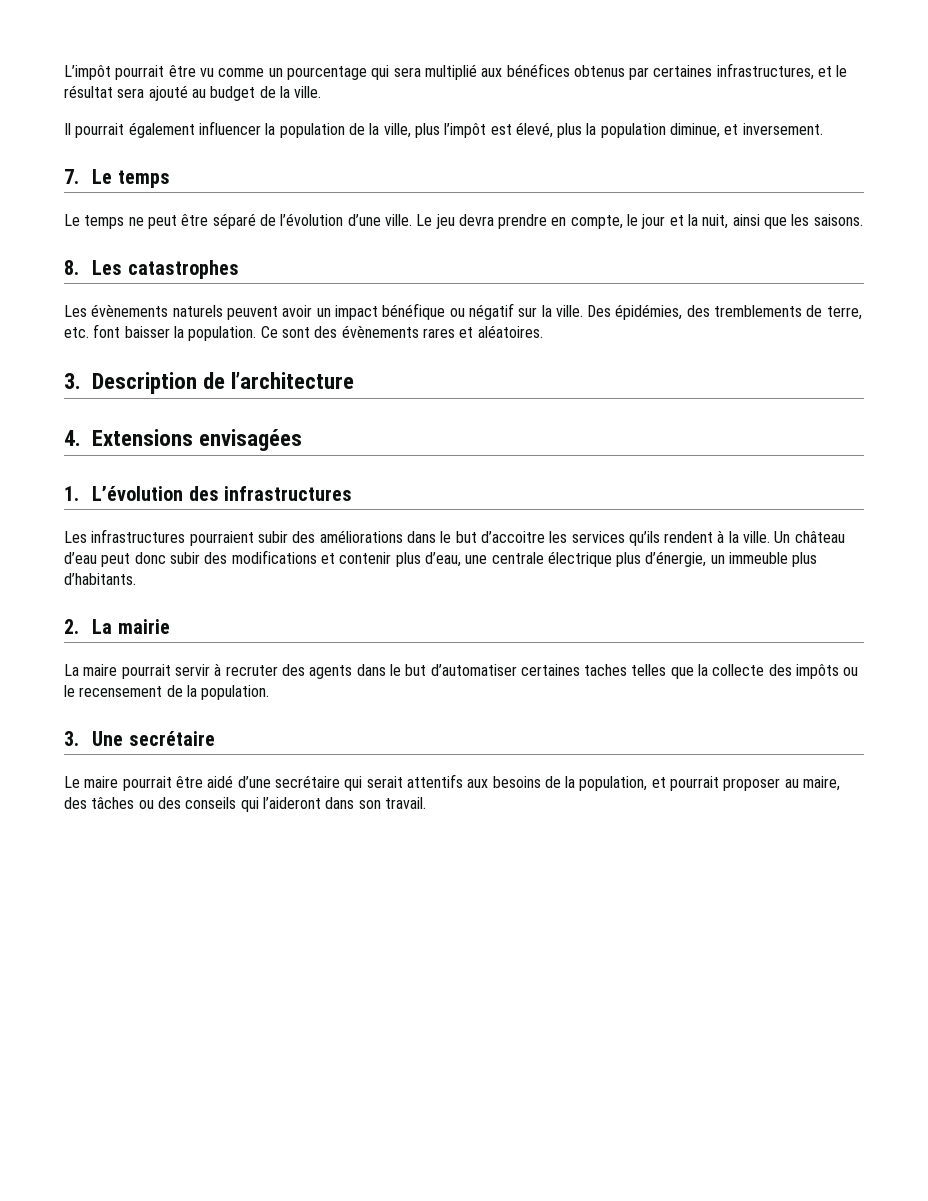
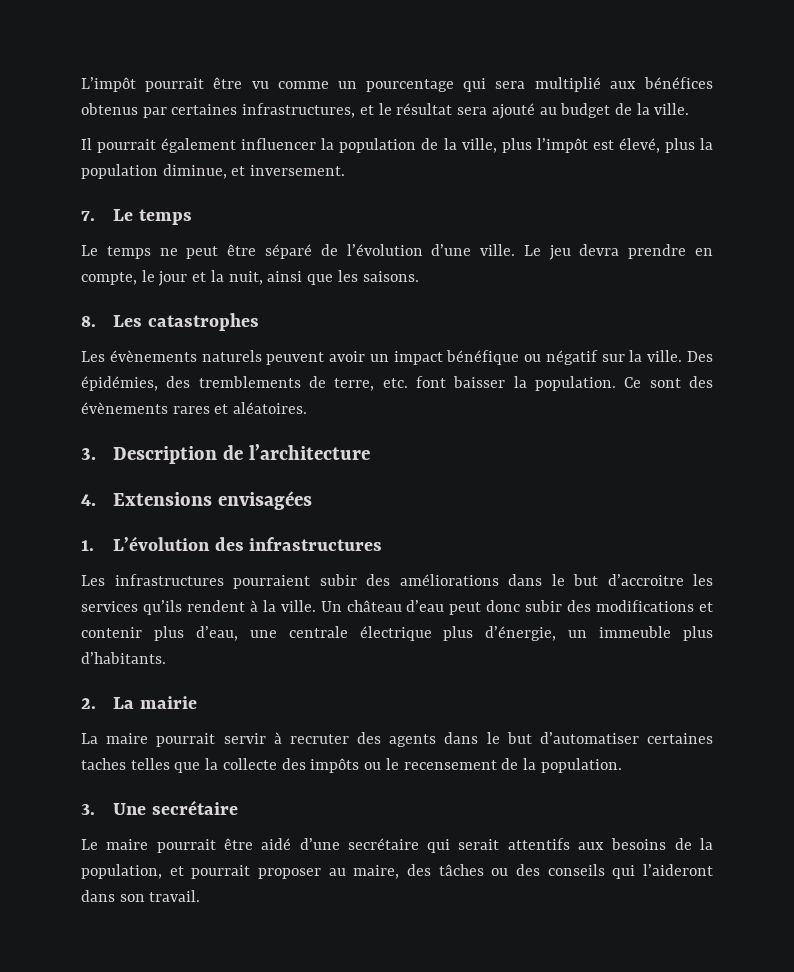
- Les infrastructures pourraient subir des améliorations dans le but d’accoitre les services qu’ils rendent à la ville.
+ Les infrastructures pourraient subir des améliorations dans le but d’accroitre les services qu’ils rendent à la ville.

